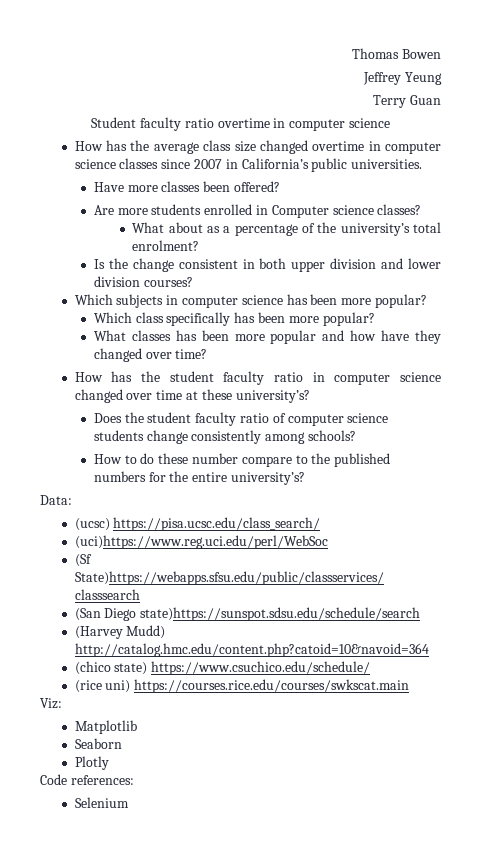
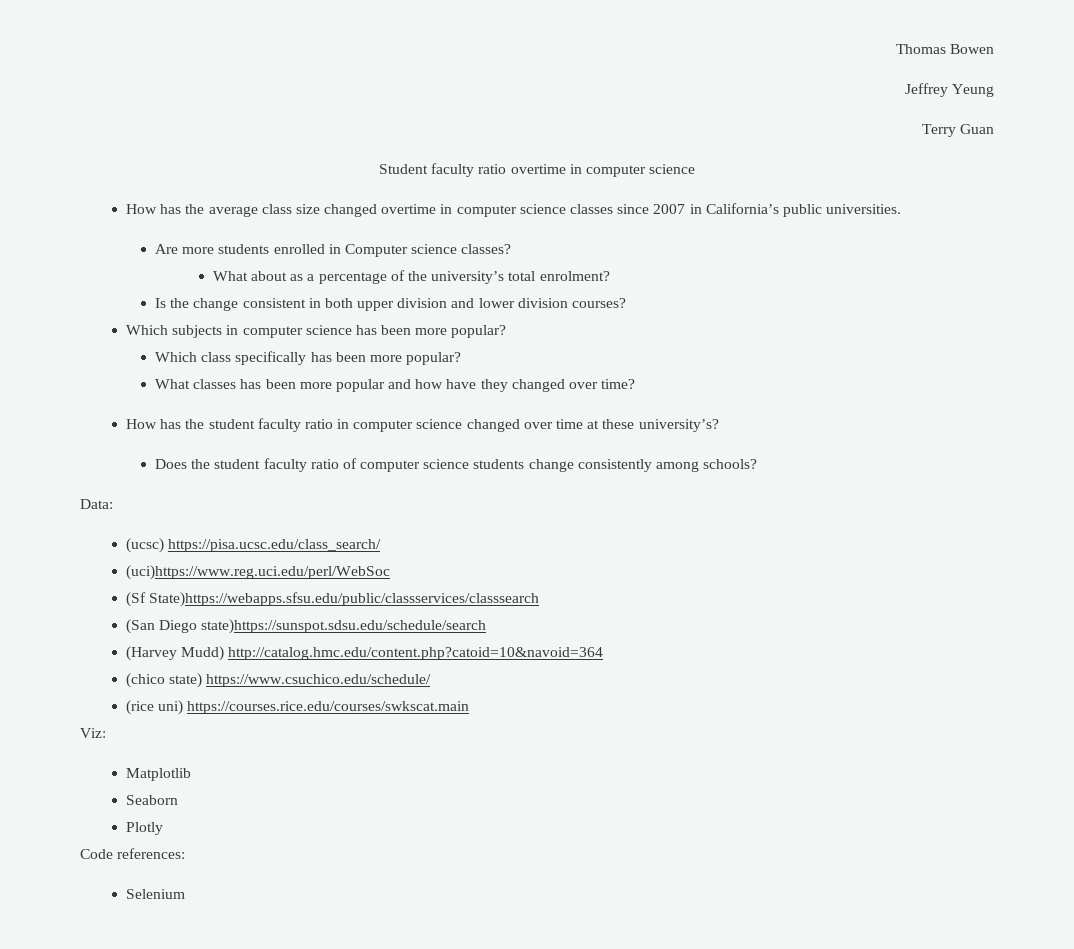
- Have more classes been offered?
- How to do these number compare to the published numbers for the entire university’s?

